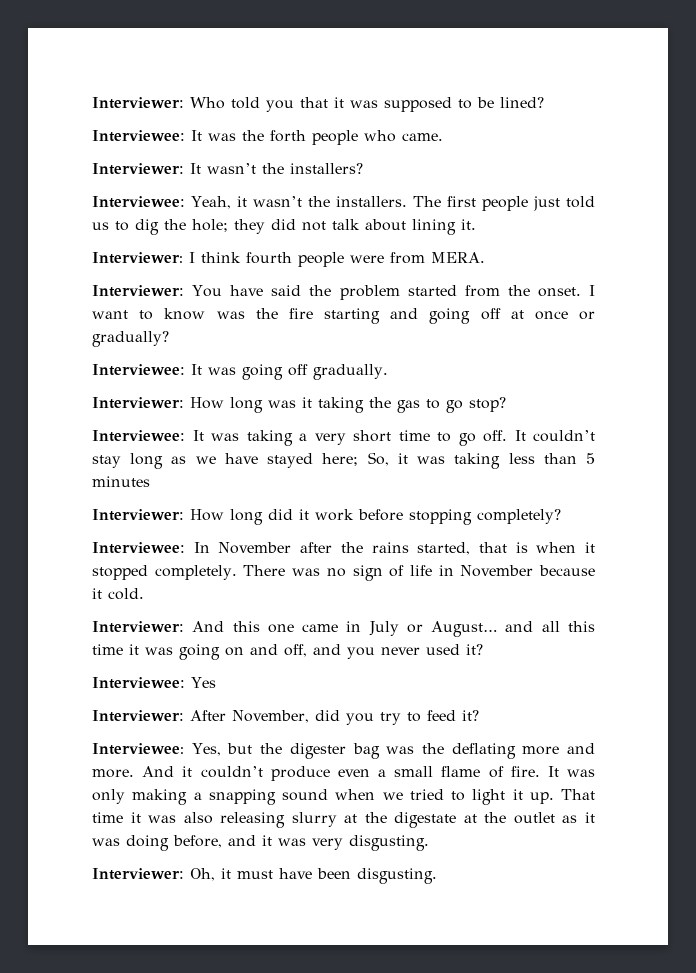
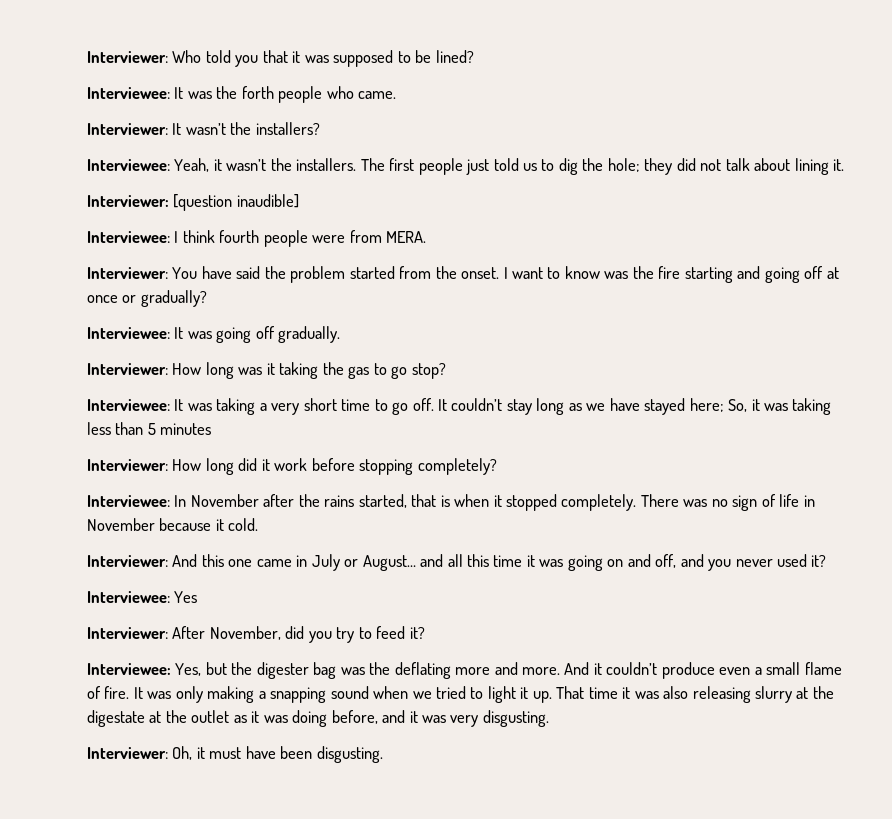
- Interviewer: I think fourth people were from MERA.
+ Interviewer: [question inaudible]
+ Interviewee: I think fourth people were from MERA.

